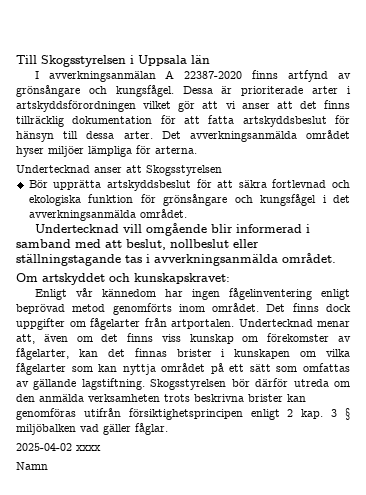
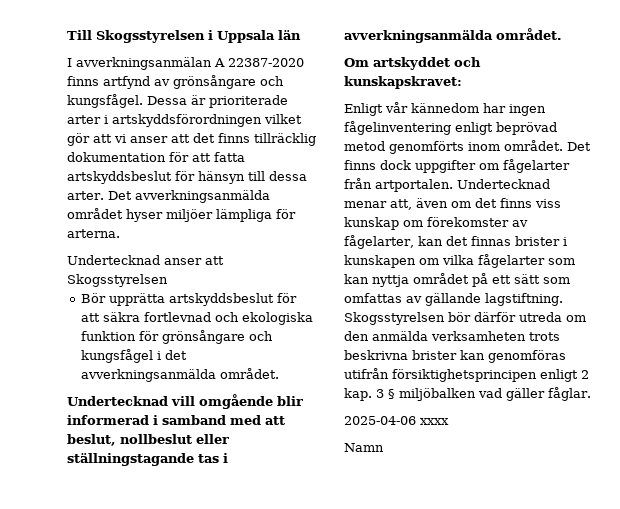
- 2025-04-02 xxxx
+ 2025-04-06 xxxx

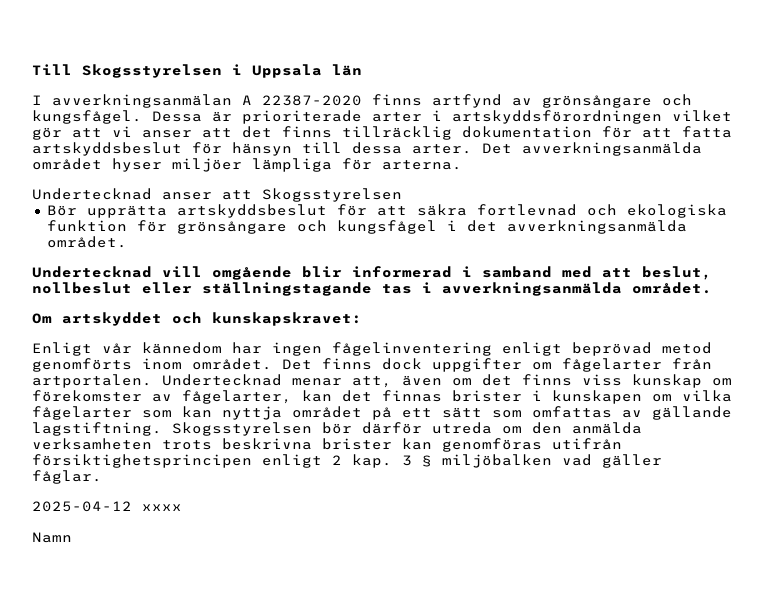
- 2025-04-06 xxxx
+ 2025-04-12 xxxx

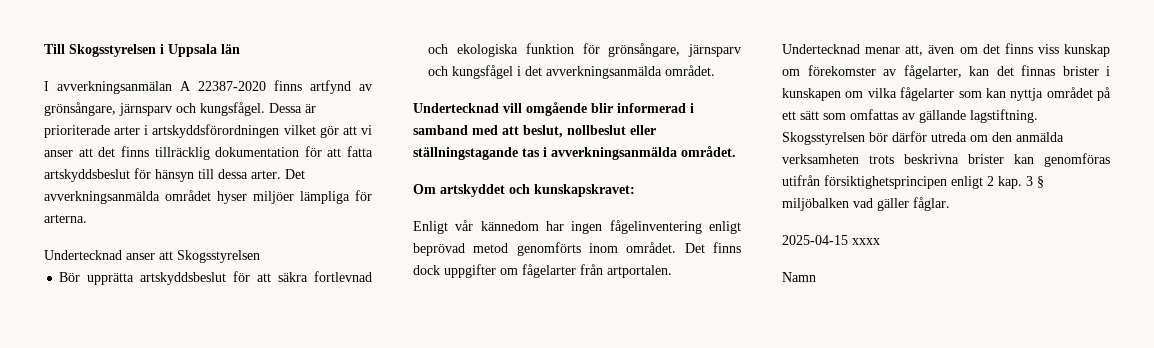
- I avverkningsanmälan A 22387-2020 finns artfynd av grönsångare och kungsfågel.
+ I avverkningsanmälan A 22387-2020 finns artfynd av grönsångare, järnsparv och kungsfågel.
- Bör upprätta artskyddsbeslut för att säkra fortlevnad och ekologiska funktion för grönsångare och kungsfågel i det avverkningsanmälda området.
+ Bör upprätta artskyddsbeslut för att säkra fortlevnad och ekologiska funktion för grönsångare, järnsparv och kungsfågel i det avverkningsanmälda området.
- 2025-04-12 xxxx
+ 2025-04-15 xxxx

